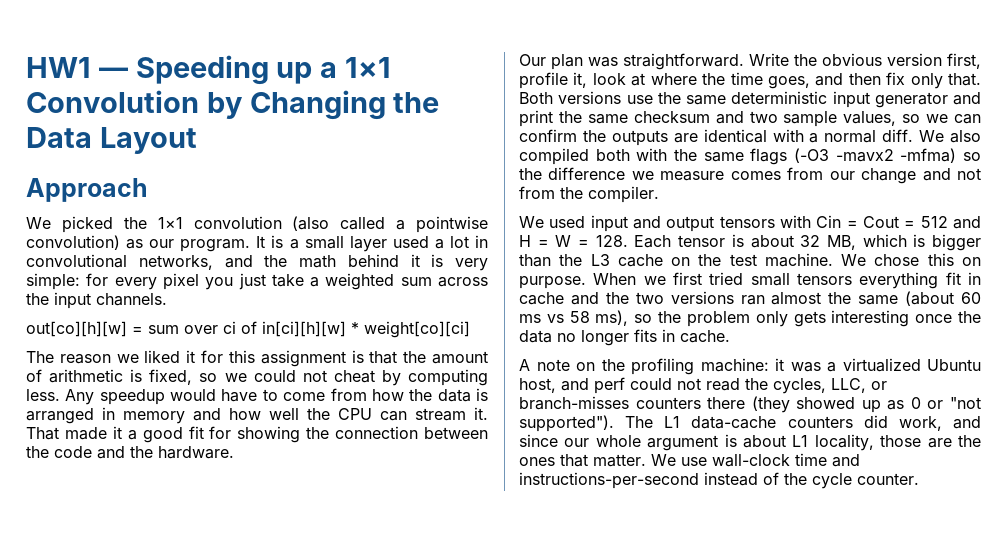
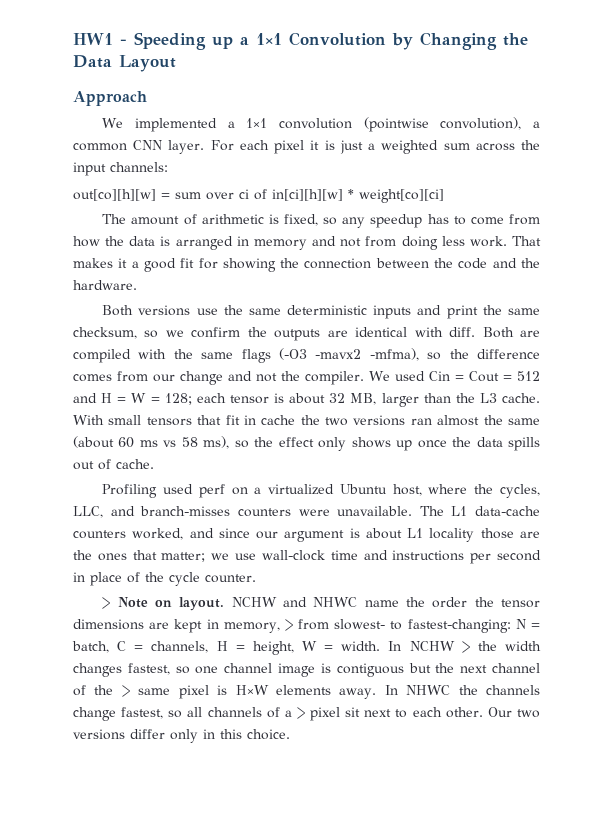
- HW1 — Speeding up a 1×1 Convolution by Changing the Data Layout
+ HW1 - Speeding up a 1×1 Convolution by Changing the Data Layout
- We picked the 1×1 convolution (also called a pointwise convolution) as our program. It is a small layer used a lot in convolutional networks, and the math behind it is very simple: for every pixel you just take a weighted sum across the input channels.
+ We implemented a 1×1 convolution (pointwise convolution), a common CNN layer. For each pixel it is just a weighted sum across the input channels:
- The reason we liked it for this assignment is that the amount of arithmetic is fixed, so we could not cheat by computing less. Any speedup would have to come from how the data is arranged in memory and how well the CPU can stream it. That made it a good fit for showing the connection between the code and the hardware.
+ The amount of arithmetic is fixed, so any speedup has to come from how the data is arranged in memory and not from doing less work. That makes it a good fit for showing the connection between the code and the hardware.
- Our plan was straightforward. Write the obvious version first, profile it, look at where the time goes, and then fix only that. Both versions use the same deterministic input generator and print the same checksum and two sample values, so we can confirm the outputs are identical with a normal diff. We also compiled both with the same flags (-O3 -mavx2 -mfma) so the difference we measure comes from our change and not from the compiler.
- We used input and output tensors with Cin = Cout = 512 and H = W = 128. Each tensor is about 32 MB, which is bigger than the L3 cache on the test machine. We chose this on purpose. When we first tried small tensors everything fit in cache and the two versions ran almost the same (about 60 ms vs 58 ms), so the problem only gets interesting once the data no longer fits in cache.
- A note on the profiling machine: it was a virtualized Ubuntu host, and perf could not read the cycles, LLC, or branch-misses counters there (they showed up as 0 or "not supported").
+ Both versions use the same deterministic inputs and print the same checksum, so we confirm the outputs are identical with diff. Both are compiled with the same flags (-O3 -mavx2 -mfma), so the difference comes from our change and not the compiler. We used Cin = Cout = 512 and H = W = 128; each tensor is about 32 MB, larger than the L3 cache. With small tensors that fit in cache the two versions ran almost the same (about 60 ms vs 58 ms), so the effect only shows up once the data spills out of cache.
+ Profiling used perf on a virtualized Ubuntu host, where the cycles, LLC, and branch-misses counters were unavailable.
- The L1 data-cache counters did work, and since our whole argument is about L1 locality, those are the ones that matter. We use wall-clock time and instructions-per-second instead of the cycle counter.
+ The L1 data-cache counters worked, and since our argument is about L1 locality those are the ones that matter; we use wall-clock time and instructions per second in place of the cycle counter.
+ > Note on layout. NCHW and NHWC name the order the tensor dimensions are kept in memory, > from slowest- to fastest-changing: N = batch, C = channels, H = height, W = width. In NCHW > the width changes fastest, so one channel image is contiguous but the next channel of the > same pixel is H×W elements away. In NHWC the channels change fastest, so all channels of a > pixel sit next to each other. Our two versions differ only in this choice.

